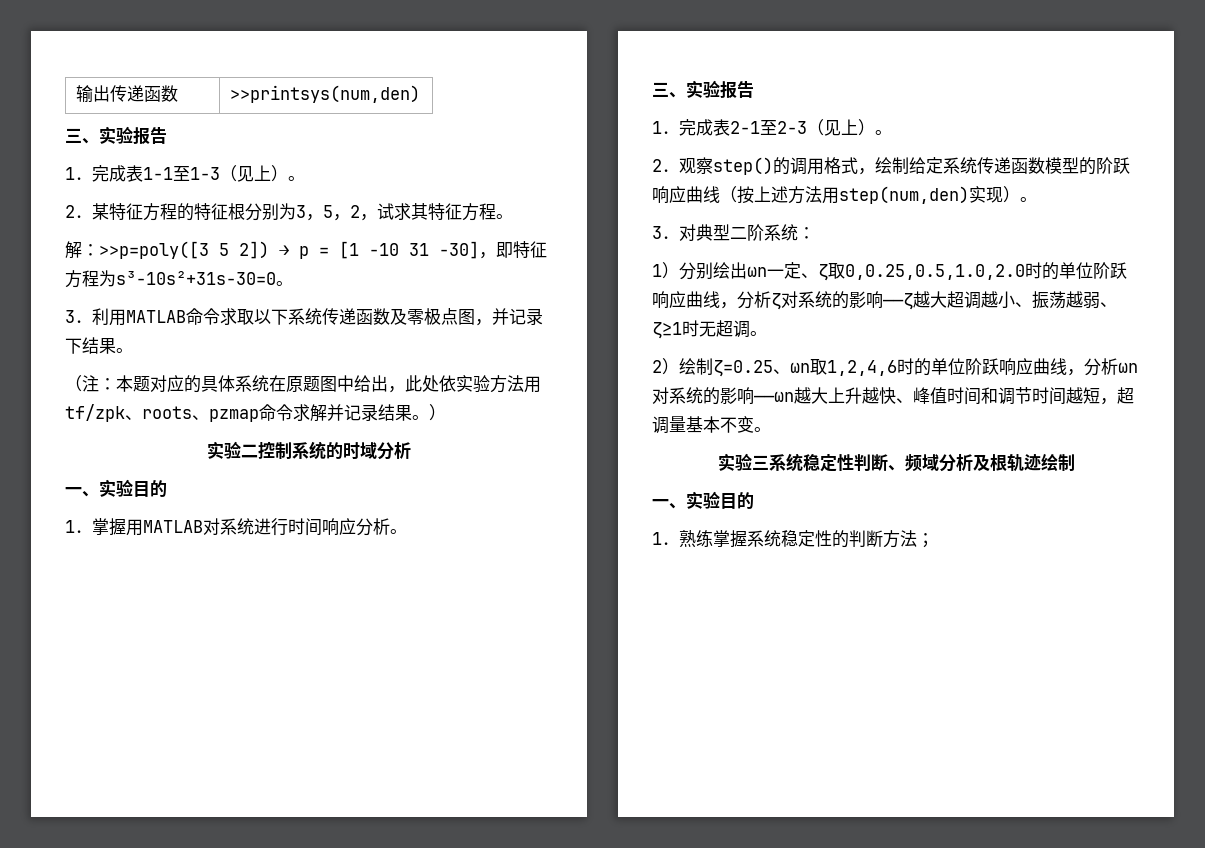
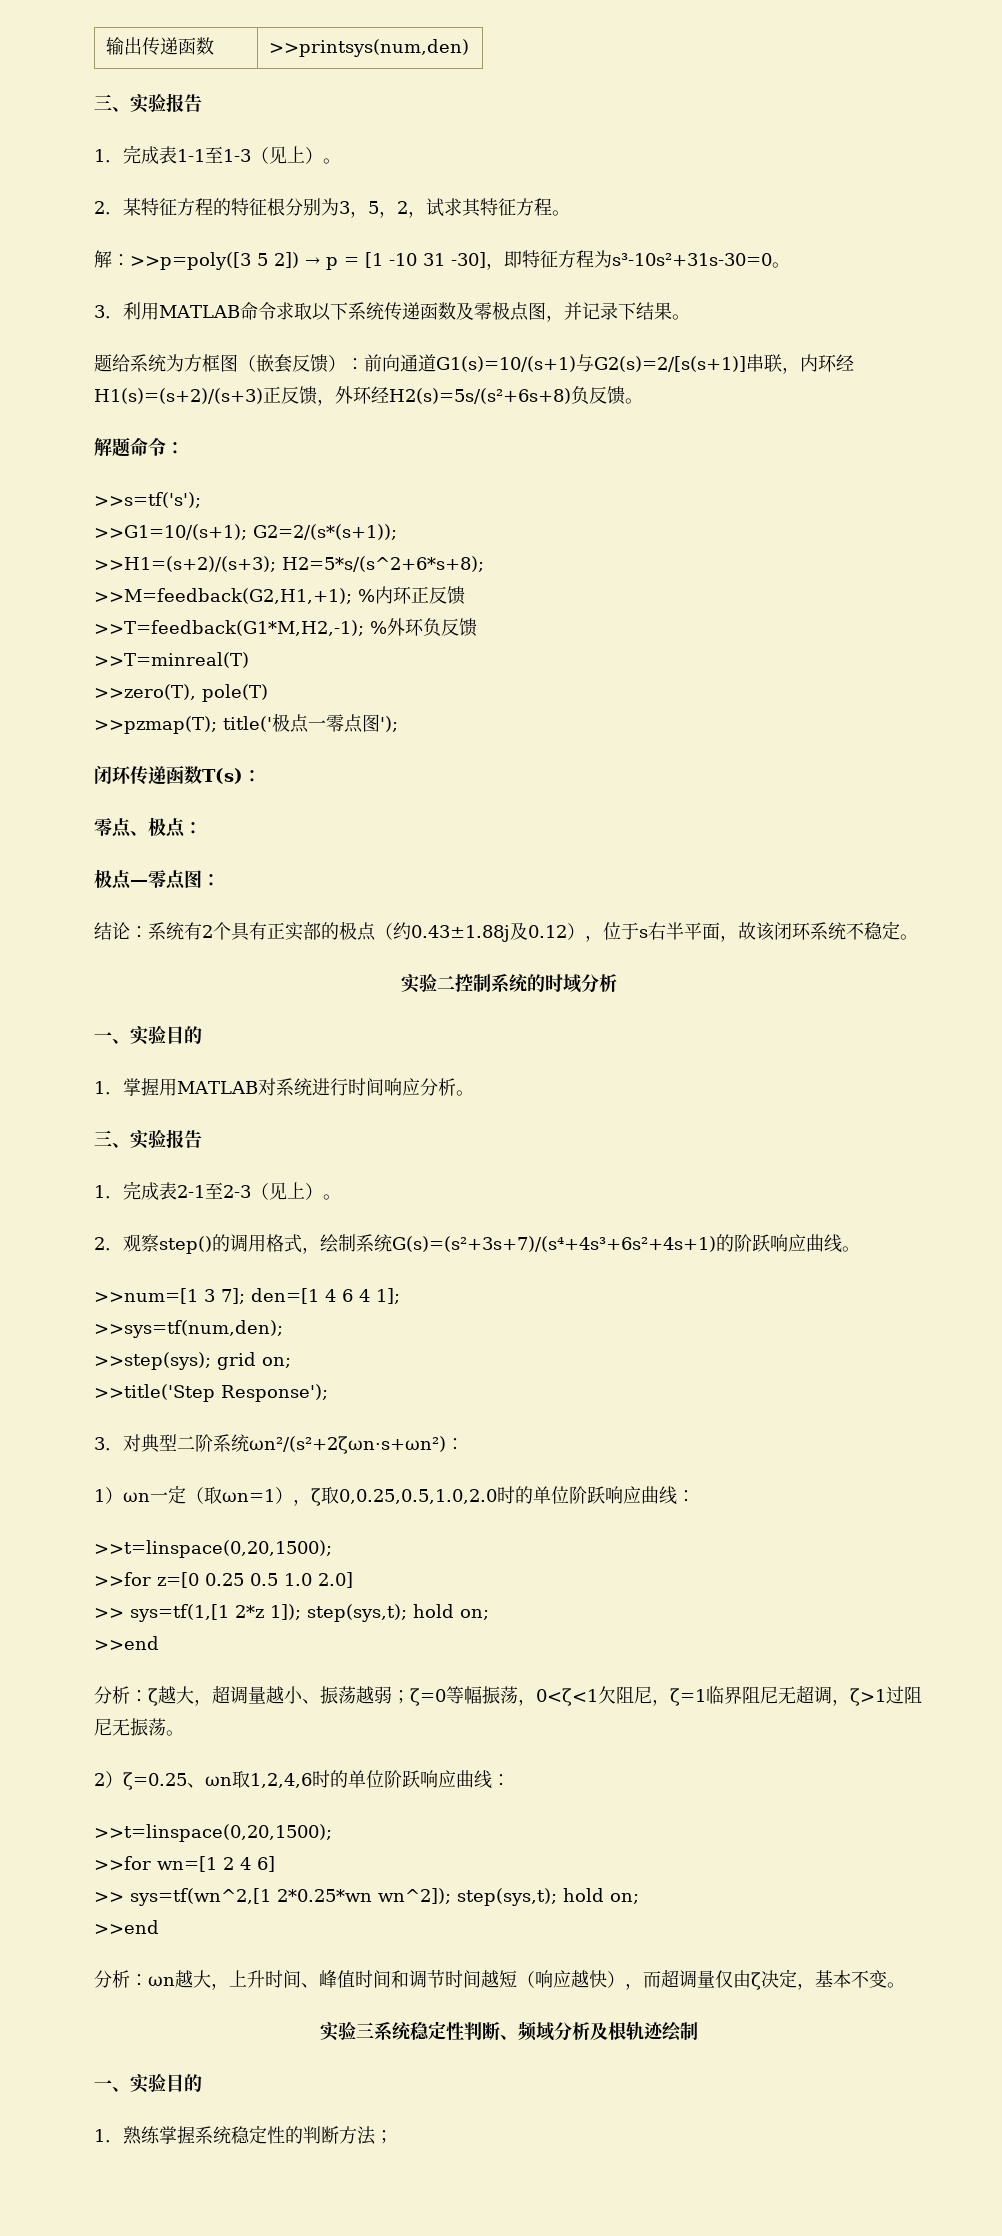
- （注：本题对应的具体系统在原题图中给出，此处依实验方法用tf/zpk、roots、pzmap命令求解并记录结果。）
+ 题给系统为方框图（嵌套反馈）：前向通道G1(s)=10/(s+1)与G2(s)=2/[s(s+1)]串联，内环经H1(s)=(s+2)/(s+3)正反馈，外环经H2(s)=5s/(s²+6s+8)负反馈。
+ 解题命令：
+ >>s=tf('s');
+ >>G1=10/(s+1); G2=2/(s*(s+1));
+ >>H1=(s+2)/(s+3); H2=5*s/(s^2+6*s+8);
+ >>M=feedback(G2,H1,+1); %内环正反馈
+ >>T=feedback(G1*M,H2,-1); %外环负反馈
+ >>T=minreal(T)
+ >>zero(T), pole(T)
+ >>pzmap(T); title('极点一零点图');
+ 闭环传递函数T(s)：
+ 零点、极点：
+ 极点—零点图：
+ 结论：系统有2个具有正实部的极点（约0.43±1.88j及0.12），位于s右半平面，故该闭环系统不稳定。
- 2．观察step()的调用格式，绘制给定系统传递函数模型的阶跃响应曲线（按上述方法用step(num,den)实现）。
+ 2．观察step()的调用格式，绘制系统G(s)=(s²+3s+7)/(s⁴+4s³+6s²+4s+1)的阶跃响应曲线。
+ >>num=[1 3 7]; den=[1 4 6 4 1];
+ >>sys=tf(num,den);
+ >>step(sys); grid on;
+ >>title('Step Response');
- 3．对典型二阶系统：
+ 3．对典型二阶系统ωn²/(s²+2ζωn·s+ωn²)：
- 1）分别绘出ωn一定、ζ取0,0.25,0.5,1.0,2.0时的单位阶跃响应曲线，分析ζ对系统的影响——ζ越大超调越小、振荡越弱、ζ≥1时无超调。
+ 1）ωn一定（取ωn=1），ζ取0,0.25,0.5,1.0,2.0时的单位阶跃响应曲线：
+ >>t=linspace(0,20,1500);
+ >>for z=[0 0.25 0.5 1.0 2.0]
+ >> sys=tf(1,[1 2*z 1]); step(sys,t); hold on;
+ >>end
+ 分析：ζ越大，超调量越小、振荡越弱；ζ=0等幅振荡，0<ζ<1欠阻尼，ζ=1临界阻尼无超调，ζ>1过阻尼无振荡。
- 2）绘制ζ=0.25、ωn取1,2,4,6时的单位阶跃响应曲线，分析ωn对系统的影响——ωn越大上升越快、峰值时间和调节时间越短，超调量基本不变。
+ 2）ζ=0.25、ωn取1,2,4,6时的单位阶跃响应曲线：
+ >>t=linspace(0,20,1500);
+ >>for wn=[1 2 4 6]
+ >> sys=tf(wn^2,[1 2*0.25*wn wn^2]); step(sys,t); hold on;
+ >>end
+ 分析：ωn越大，上升时间、峰值时间和调节时间越短（响应越快），而超调量仅由ζ决定，基本不变。

